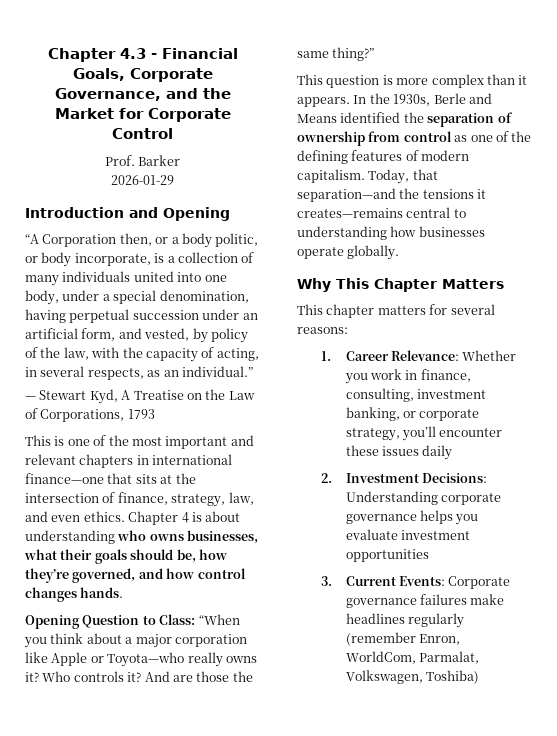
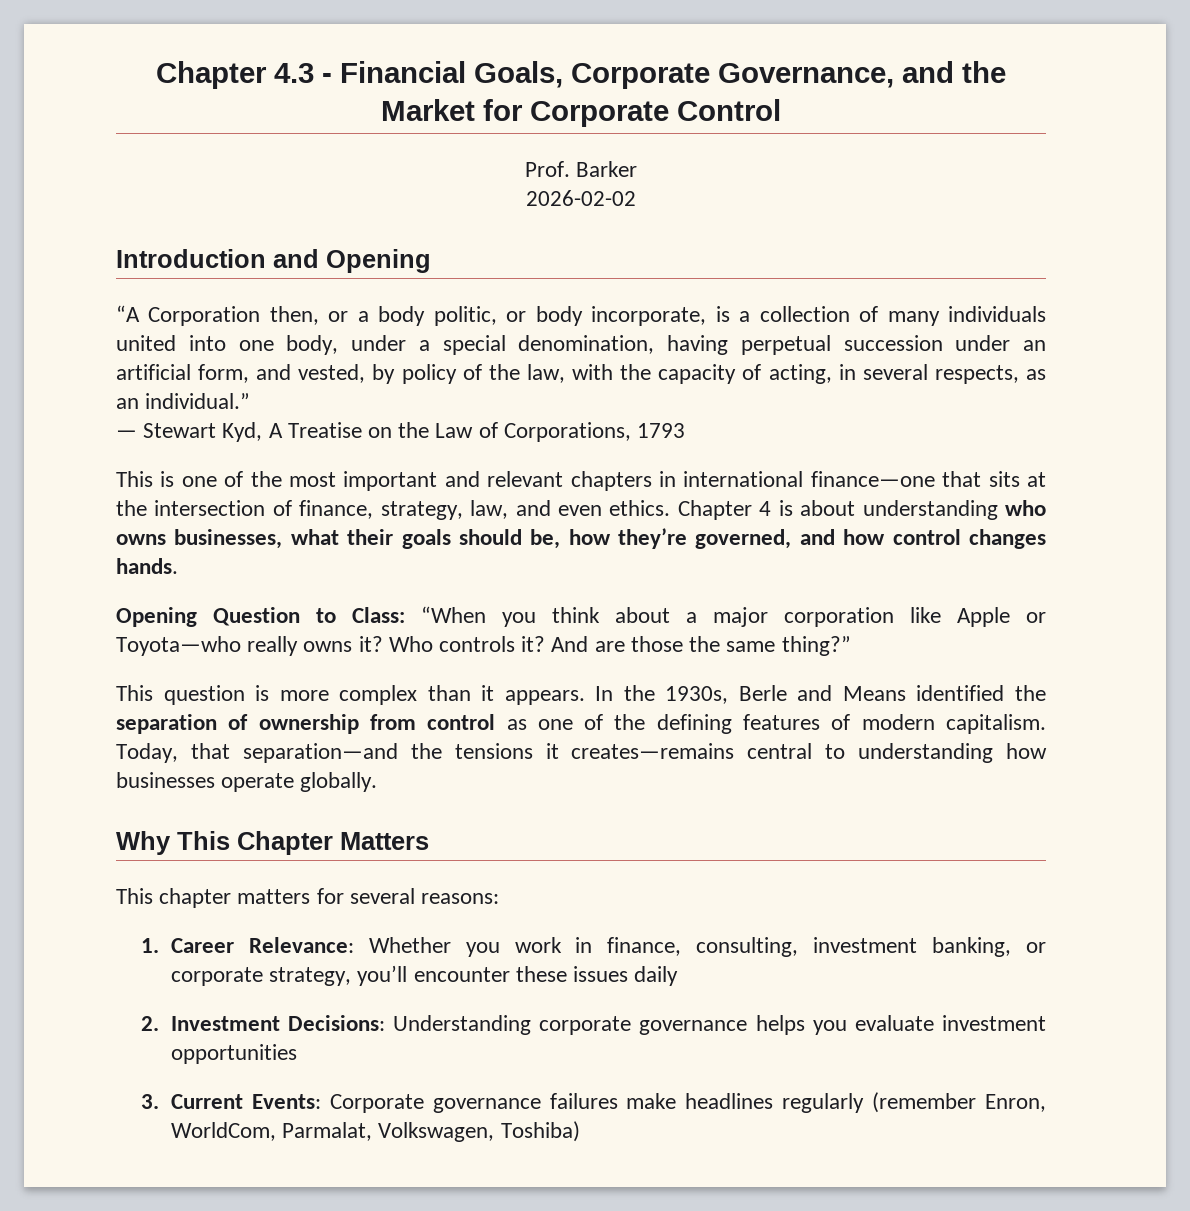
- 2026-01-29
+ 2026-02-02

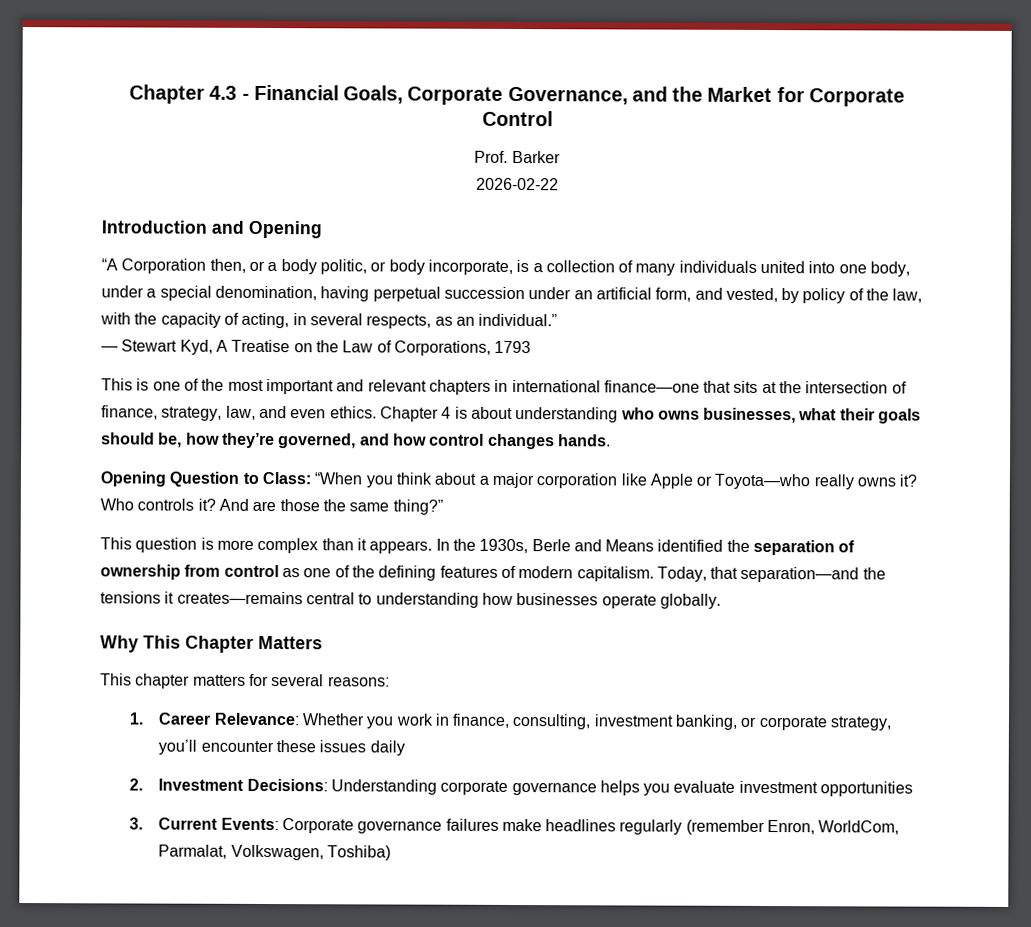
- 2026-02-02
+ 2026-02-22

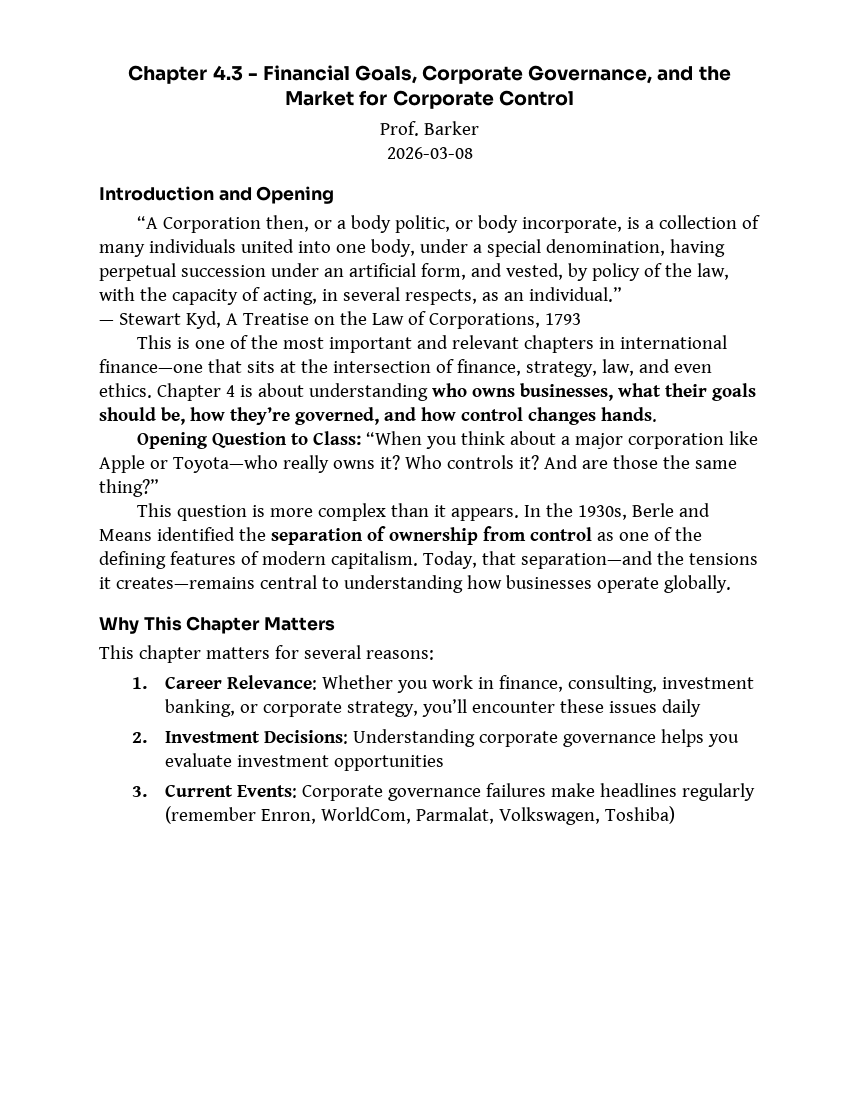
- 2026-02-22
+ 2026-03-08

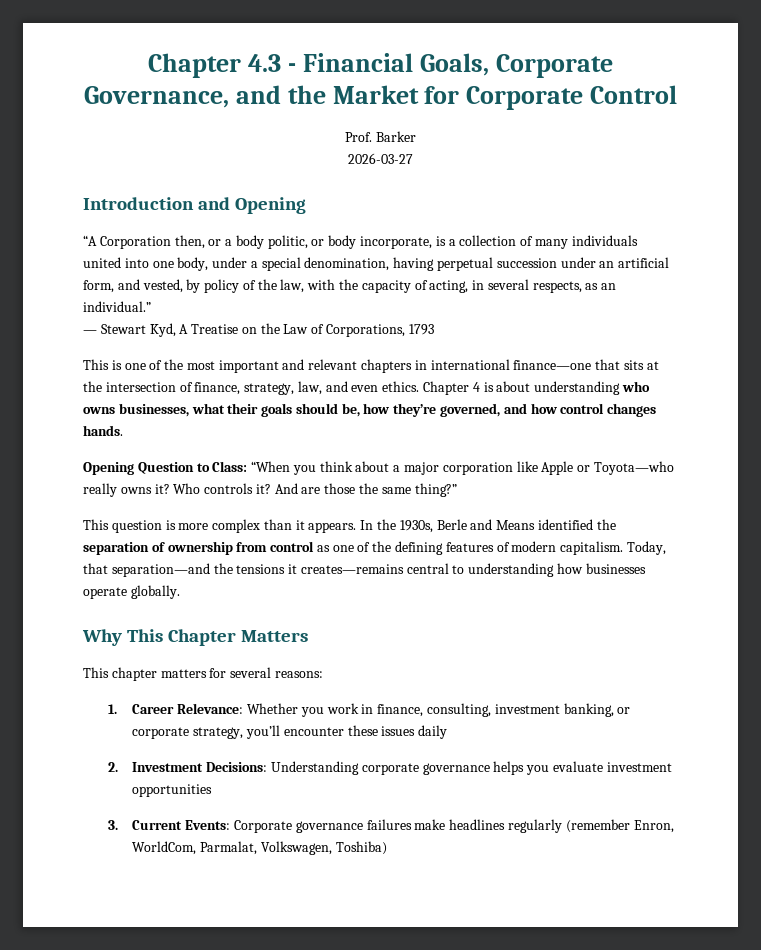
- 2026-03-08
+ 2026-03-27

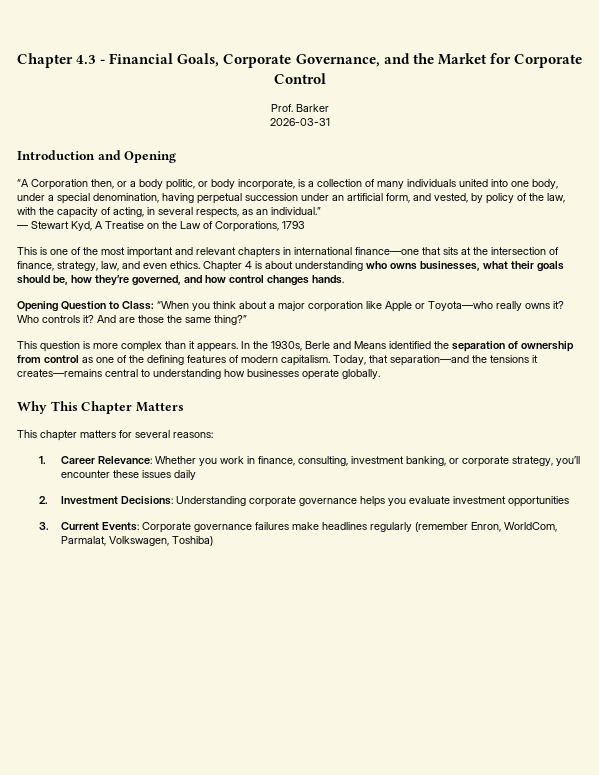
- 2026-03-27
+ 2026-03-31

